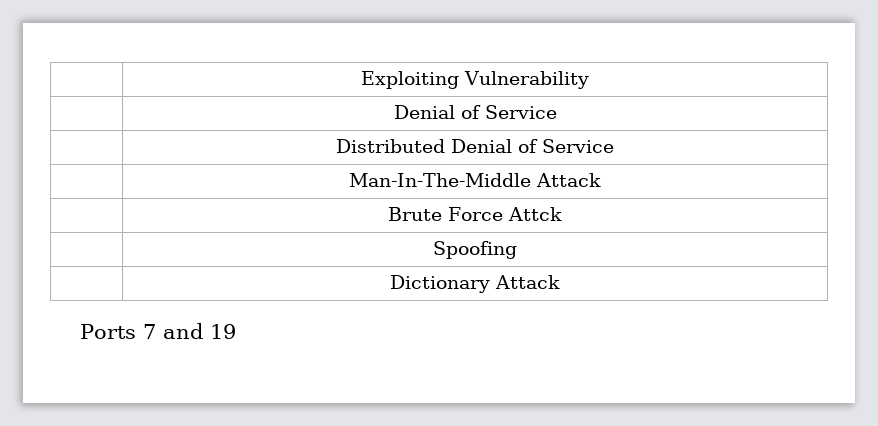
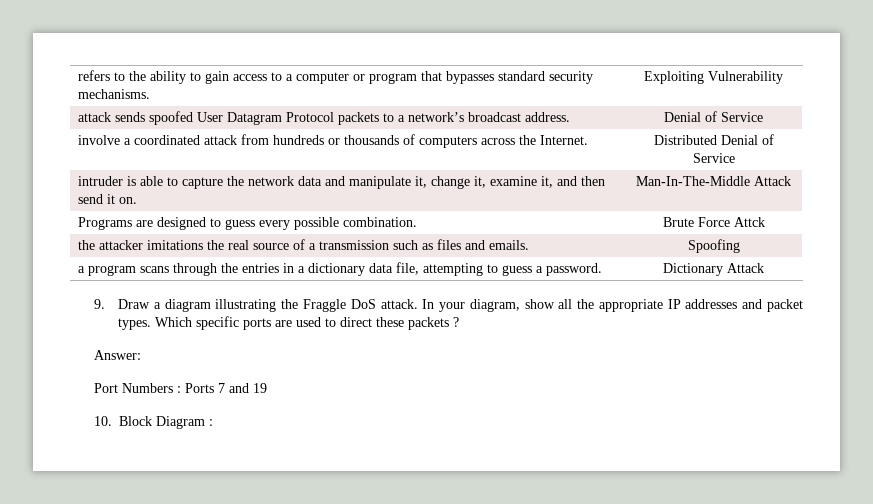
- | Exploiting Vulnerability
- | Denial of Service
- | Distributed Denial of Service
- | Man-In-The-Middle Attack
- | Brute Force Attck
- | Spoofing
- | Dictionary Attack
- Ports 7 and 19
+ refers to the ability to gain access to a computer or program that bypasses standard security mechanisms. | Exploiting Vulnerability
+ attack sends spoofed User Datagram Protocol packets to a network’s broadcast address. | Denial of Service
+ involve a coordinated attack from hundreds or thousands of computers across the Internet. | Distributed Denial of Service
+ intruder is able to capture the network data and manipulate it, change it, examine it, and then send it on. | Man-In-The-Middle Attack
+ Programs are designed to guess every possible combination. | Brute Force Attck
+ the attacker imitations the real source of a transmission such as files and emails. | Spoofing
+ a program scans through the entries in a dictionary data file, attempting to guess a password. | Dictionary Attack
+ 9. Draw a diagram illustrating the Fraggle DoS attack. In your diagram, show all the appropriate IP addresses and packet types. Which specific ports are used to direct these packets ?
+ Answer:
+ Port Numbers : Ports 7 and 19
+ 10. Block Diagram :

